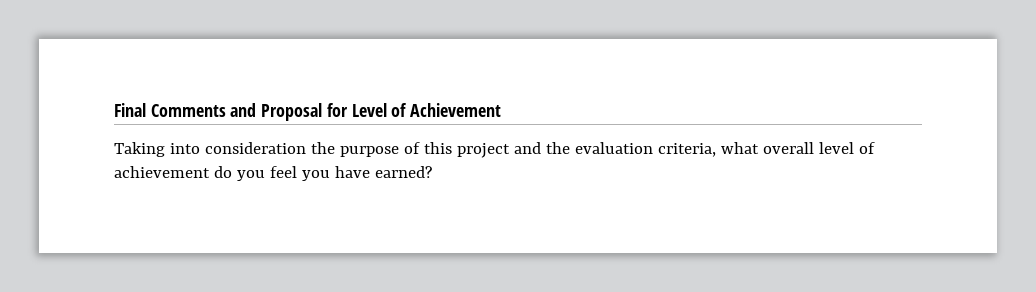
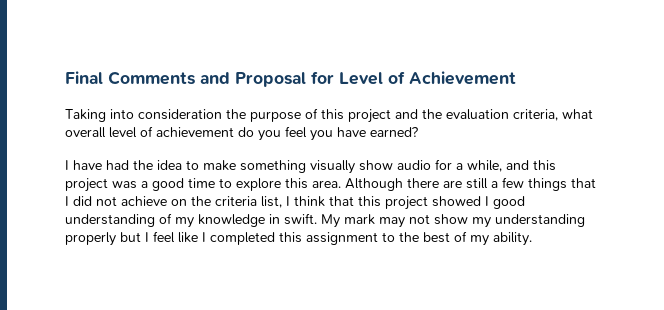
+ I have had the idea to make something visually show audio for a while, and this project was a good time to explore this area. Although there are still a few things that I did not achieve on the criteria list, I think that this project showed I good understanding of my knowledge in swift. My mark may not show my understanding properly but I feel like I completed this assignment to the best of my ability.

